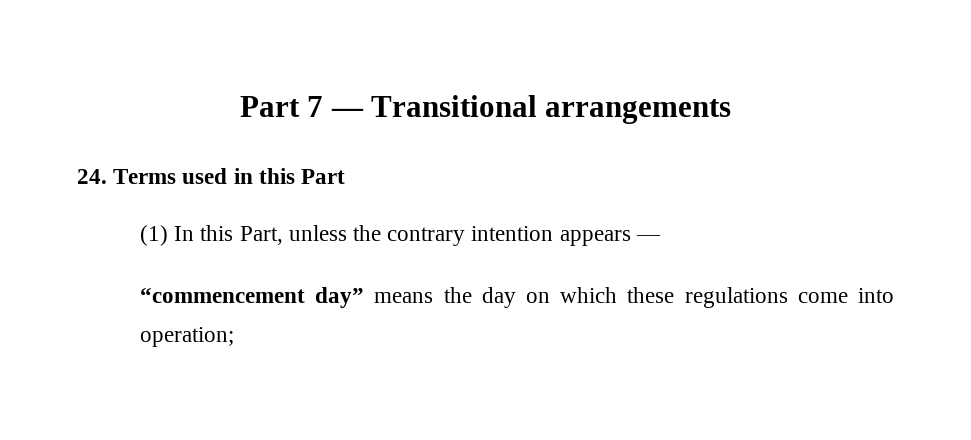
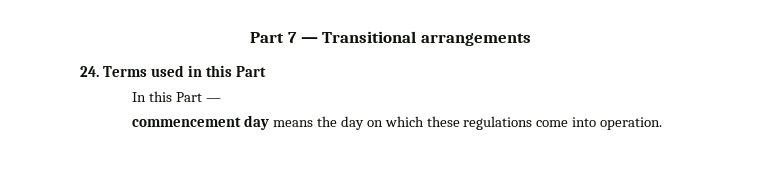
- (1) In this Part, unless the contrary intention appears —
+ In this Part —
- “commencement day” means the day on which these regulations come into operation;
+ commencement day means the day on which these regulations come into operation.

